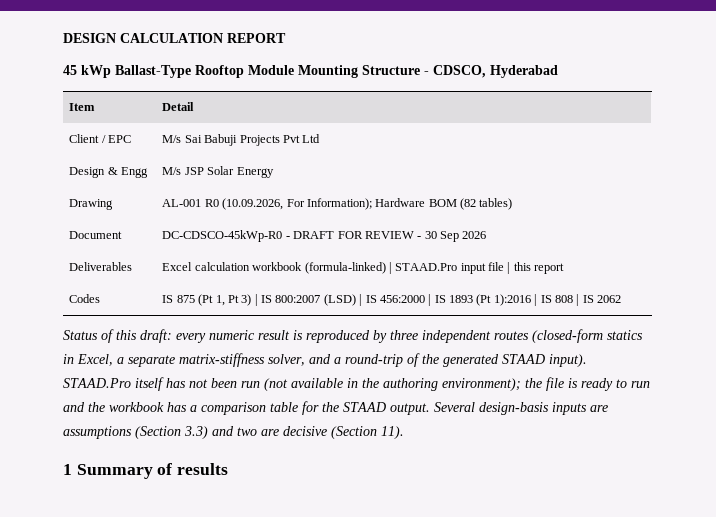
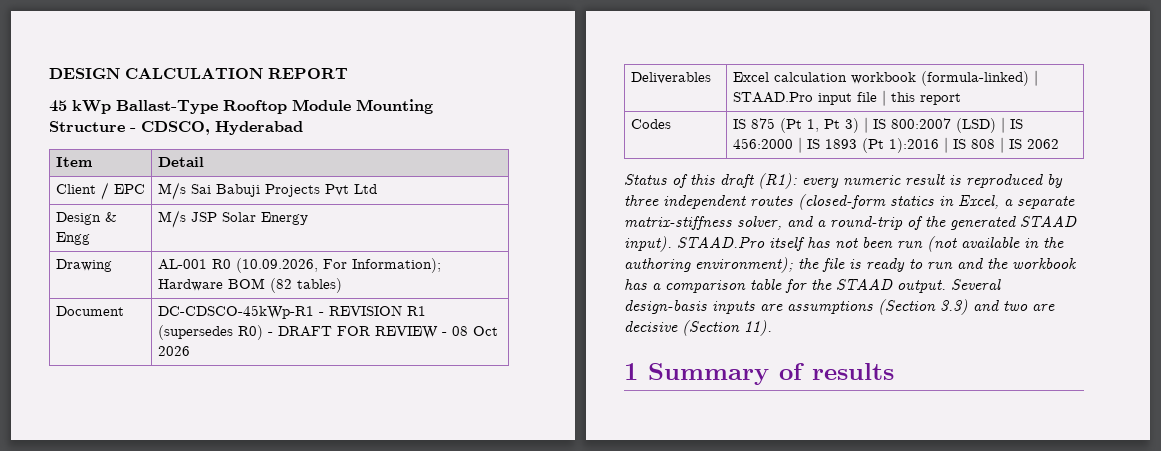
- Document | DC-CDSCO-45kWp-R0 - DRAFT FOR REVIEW - 30 Sep 2026
+ Document | DC-CDSCO-45kWp-R1 - REVISION R1 (supersedes R0) - DRAFT FOR REVIEW - 08 Oct 2026
- Status of this draft: every numeric result is reproduced by three independent routes (closed-form statics in Excel, a separate matrix-stiffness solver, and a round-trip of the generated STAAD input).
+ Status of this draft (R1): every numeric result is reproduced by three independent routes (closed-form statics in Excel, a separate matrix-stiffness solver, and a round-trip of the generated STAAD input).

